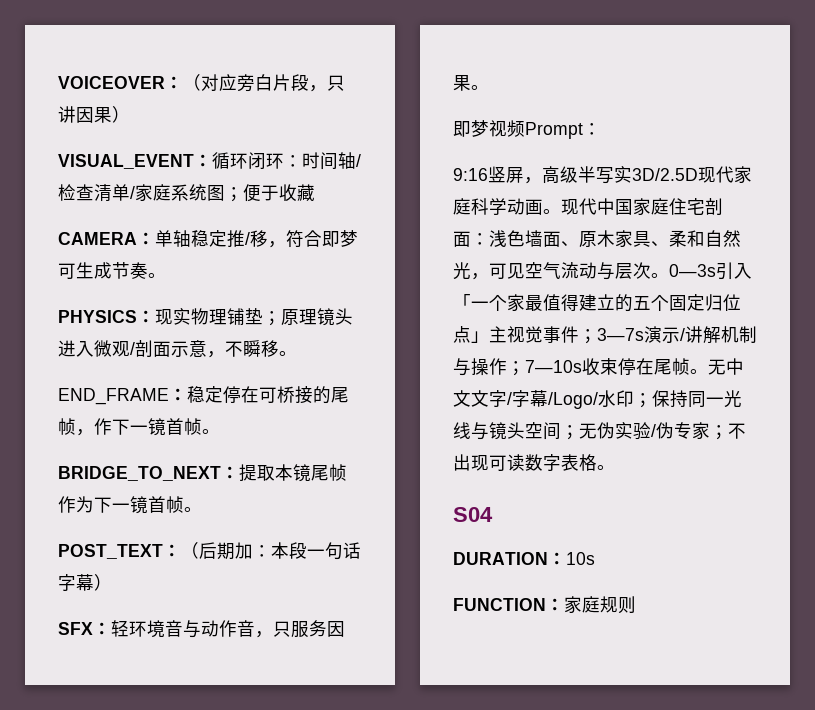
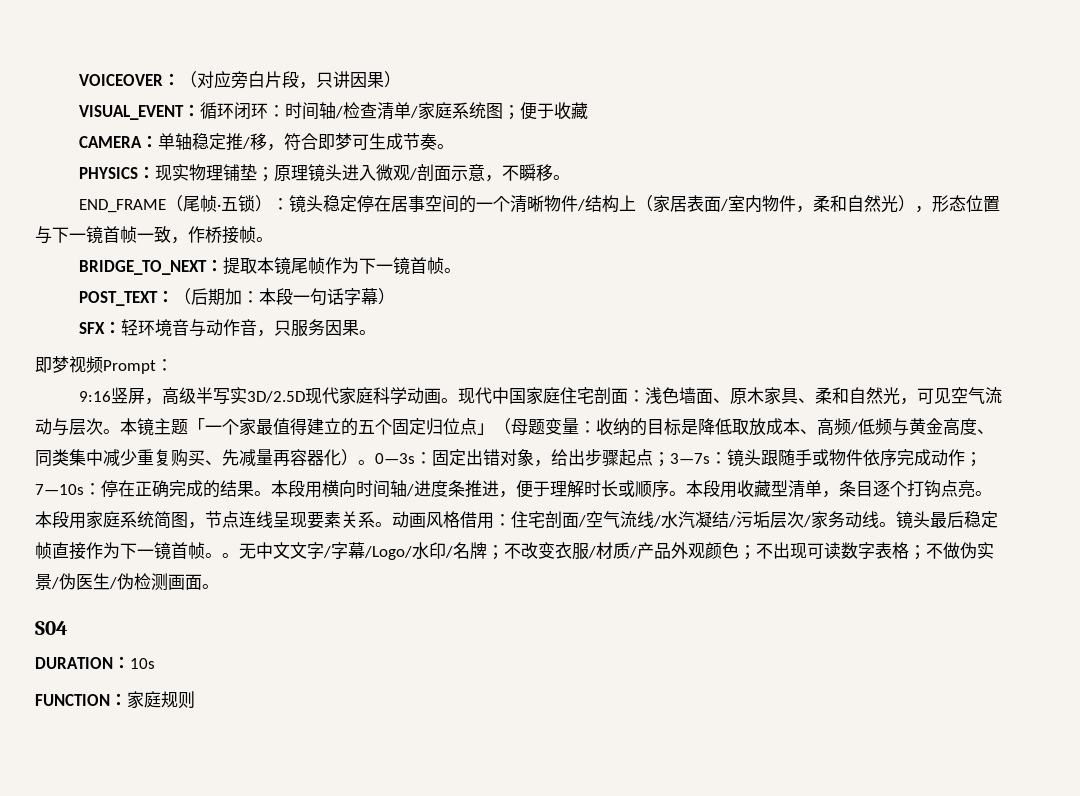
- END_FRAME：稳定停在可桥接的尾帧，作下一镜首帧。
+ END_FRAME（尾帧·五锁）：镜头稳定停在居事空间的一个清晰物件/结构上（家居表面/室内物件，柔和自然光），形态位置与下一镜首帧一致，作桥接帧。
- 0—3s引入「一个家最值得建立的五个固定归位点」主视觉事件；3—7s演示/讲解机制与操作；7—10s收束停在尾帧。
+ 本镜主题「一个家最值得建立的五个固定归位点」（母题变量：收纳的目标是降低取放成本、高频/低频与黄金高度、同类集中减少重复购买、先减量再容器化）。0—3s：固定出错对象，给出步骤起点；3—7s：镜头跟随手或物件依序完成动作；7—10s：停在正确完成的结果。本段用横向时间轴/进度条推进，便于理解时长或顺序。本段用收藏型清单，条目逐个打钩点亮。本段用家庭系统简图，节点连线呈现要素关系。动画风格借用：住宅剖面/空气流线/水汽凝结/污垢层次/家务动线。镜头最后稳定帧直接作为下一镜首帧。。
- 无中文文字/字幕/Logo/水印；保持同一光线与镜头空间；无伪实验/伪专家；不出现可读数字表格。
+ 无中文文字/字幕/Logo/水印/名牌；不改变衣服/材质/产品外观颜色；不出现可读数字表格；不做伪实景/伪医生/伪检测画面。

